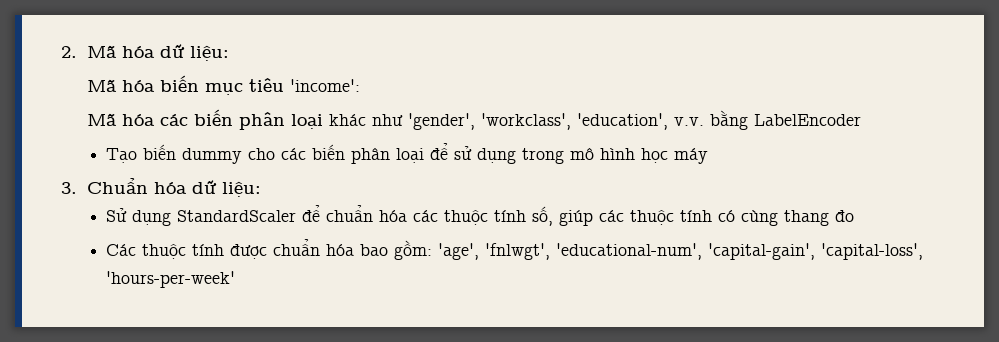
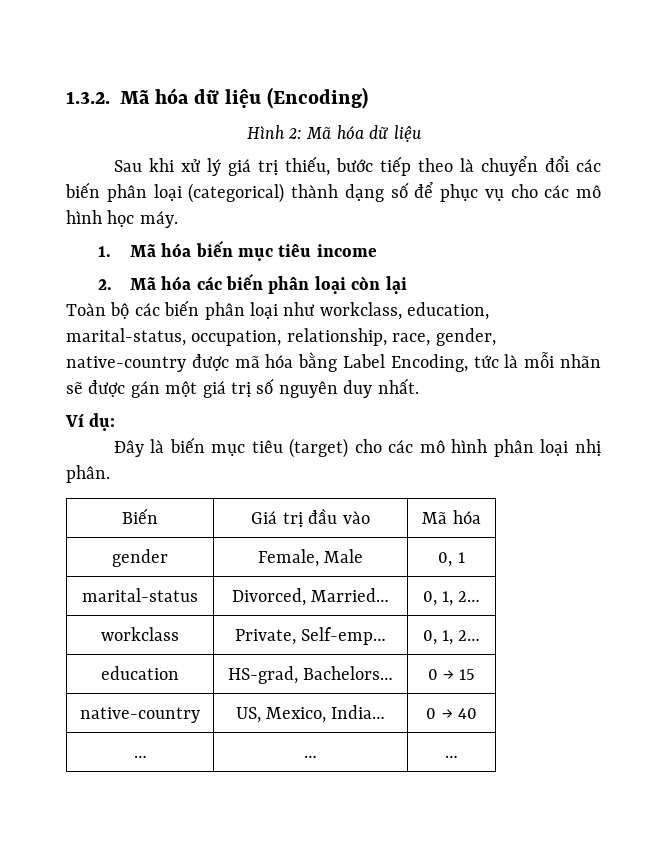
- 2. Mã hóa dữ liệu:
- Mã hóa biến mục tiêu 'income':
- Mã hóa các biến phân loại khác như 'gender', 'workclass', 'education', v.v. bằng LabelEncoder
- Tạo biến dummy cho các biến phân loại để sử dụng trong mô hình học máy
- 3. Chuẩn hóa dữ liệu:
- Sử dụng StandardScaler để chuẩn hóa các thuộc tính số, giúp các thuộc tính có cùng thang đo
- Các thuộc tính được chuẩn hóa bao gồm: 'age', 'fnlwgt', 'educational-num', 'capital-gain', 'capital-loss', 'hours-per-week'
+ 1.3.2. Mã hóa dữ liệu (Encoding)
+ Hình 2: Mã hóa dữ liệu
+ Sau khi xử lý giá trị thiếu, bước tiếp theo là chuyển đổi các biến phân loại (categorical) thành dạng số để phục vụ cho các mô hình học máy.
+ 1. Mã hóa biến mục tiêu income
+ 2. Mã hóa các biến phân loại còn lại
+ Toàn bộ các biến phân loại như workclass, education, marital-status, occupation, relationship, race, gender, native-country được mã hóa bằng Label Encoding, tức là mỗi nhãn sẽ được gán một giá trị số nguyên duy nhất.
+ Ví dụ:
+ Đây là biến mục tiêu (target) cho các mô hình phân loại nhị phân.
+ Biến | Giá trị đầu vào | Mã hóa
+ gender | Female, Male | 0, 1
+ marital-status | Divorced, Married… | 0, 1, 2…
+ workclass | Private, Self-emp… | 0, 1, 2…
+ education | HS-grad, Bachelors… | 0 → 15
+ native-country | US, Mexico, India… | 0 → 40
+ … | … | …

